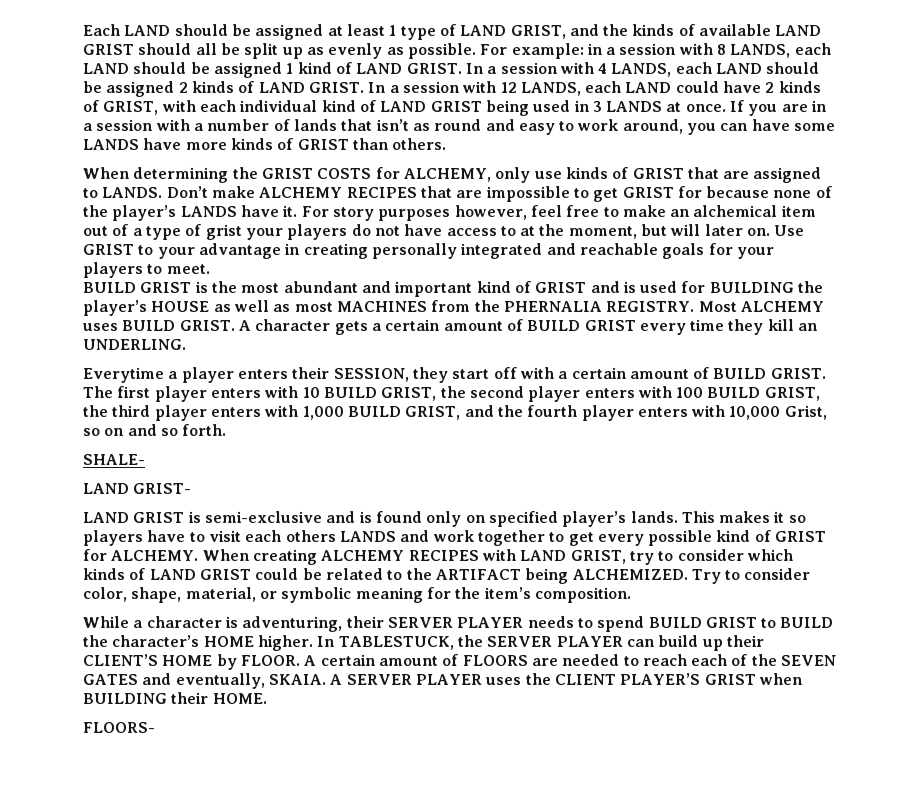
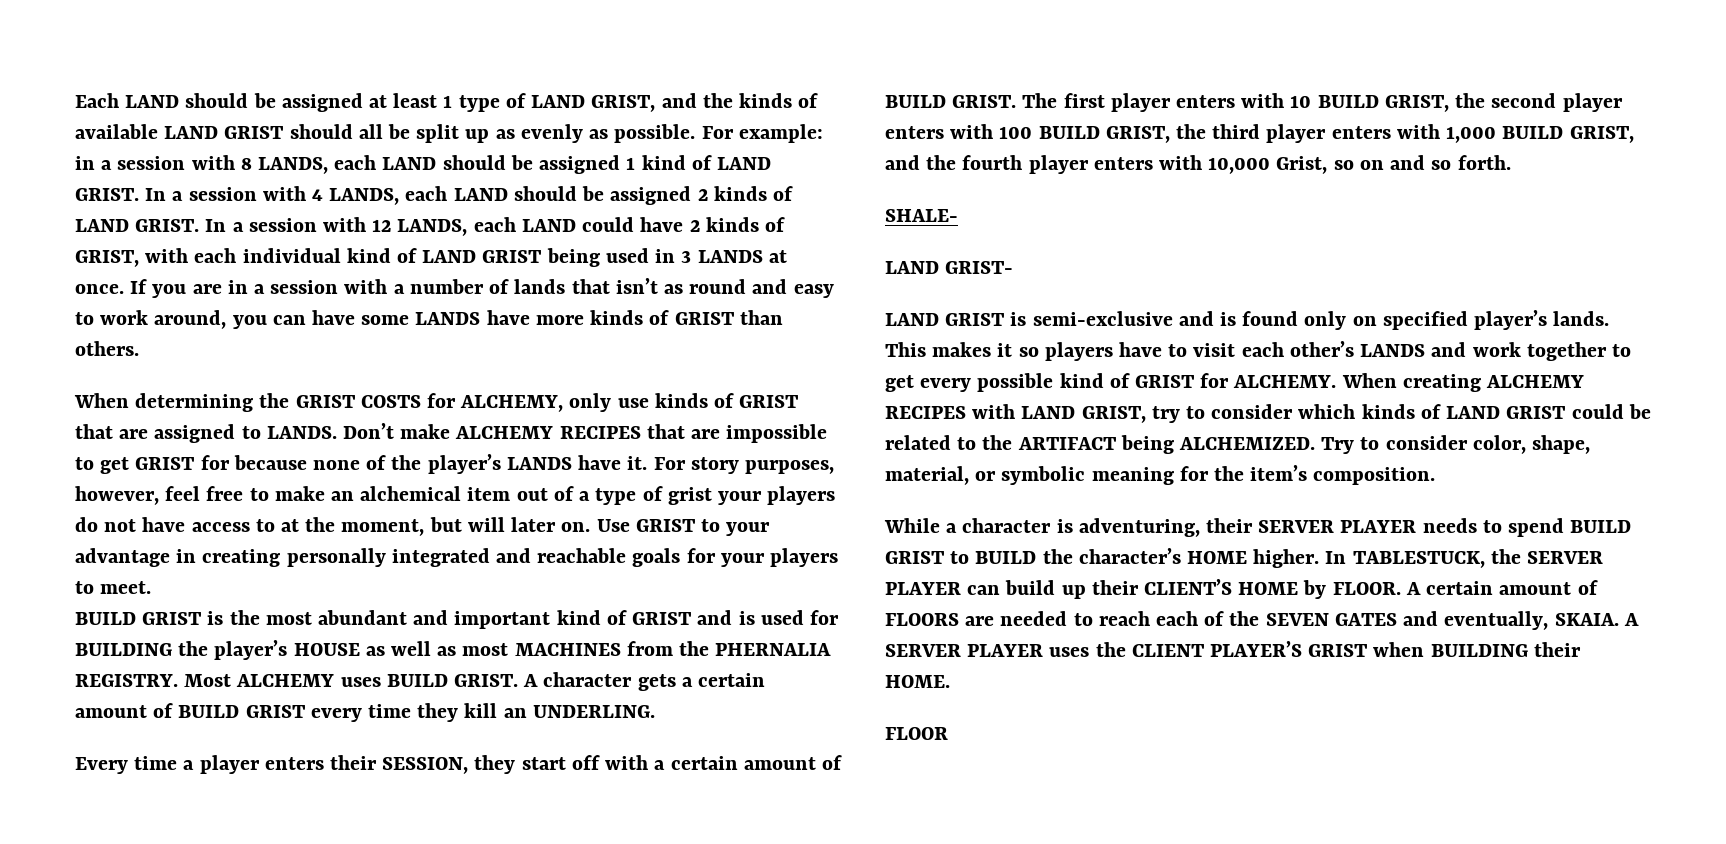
- For story purposes however, feel free to make an alchemical item out of a type of grist your players do not have access to at the moment, but will later on.
+ For story purposes, however, feel free to make an alchemical item out of a type of grist your players do not have access to at the moment, but will later on.
- Everytime a player enters their SESSION, they start off with a certain amount of BUILD GRIST.
+ Every time a player enters their SESSION, they start off with a certain amount of BUILD GRIST.
- This makes it so players have to visit each others LANDS and work together to get every possible kind of GRIST for ALCHEMY.
+ This makes it so players have to visit each other’s LANDS and work together to get every possible kind of GRIST for ALCHEMY.
- FLOORS-
+ FLOOR

